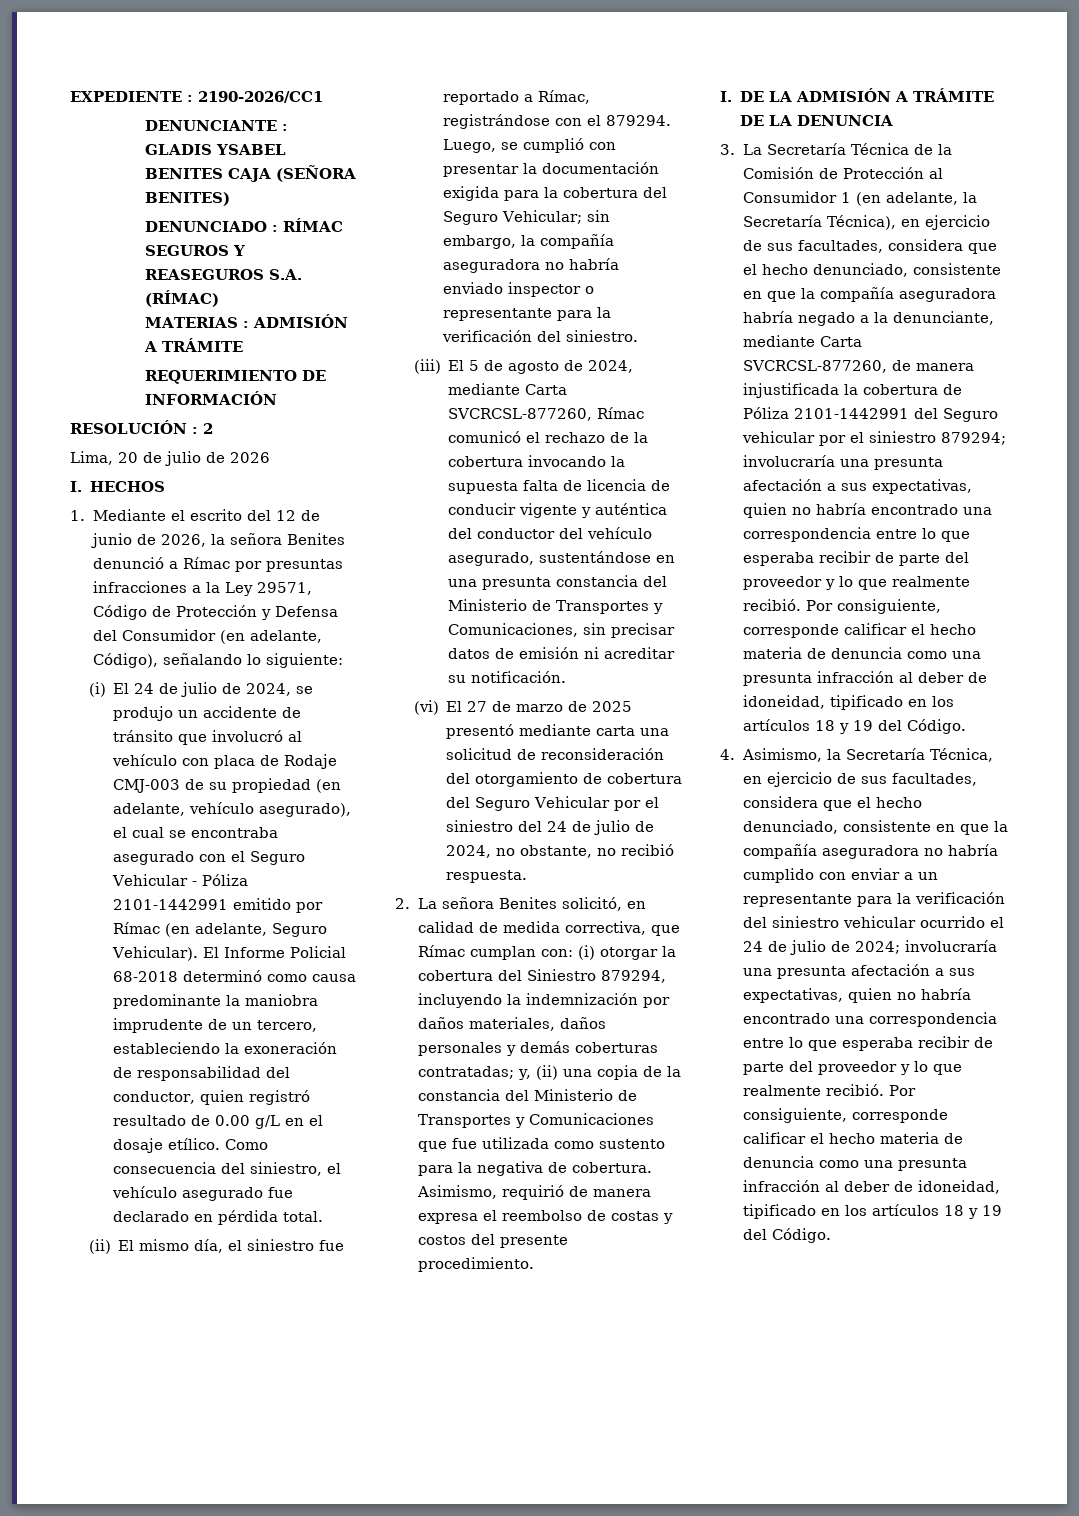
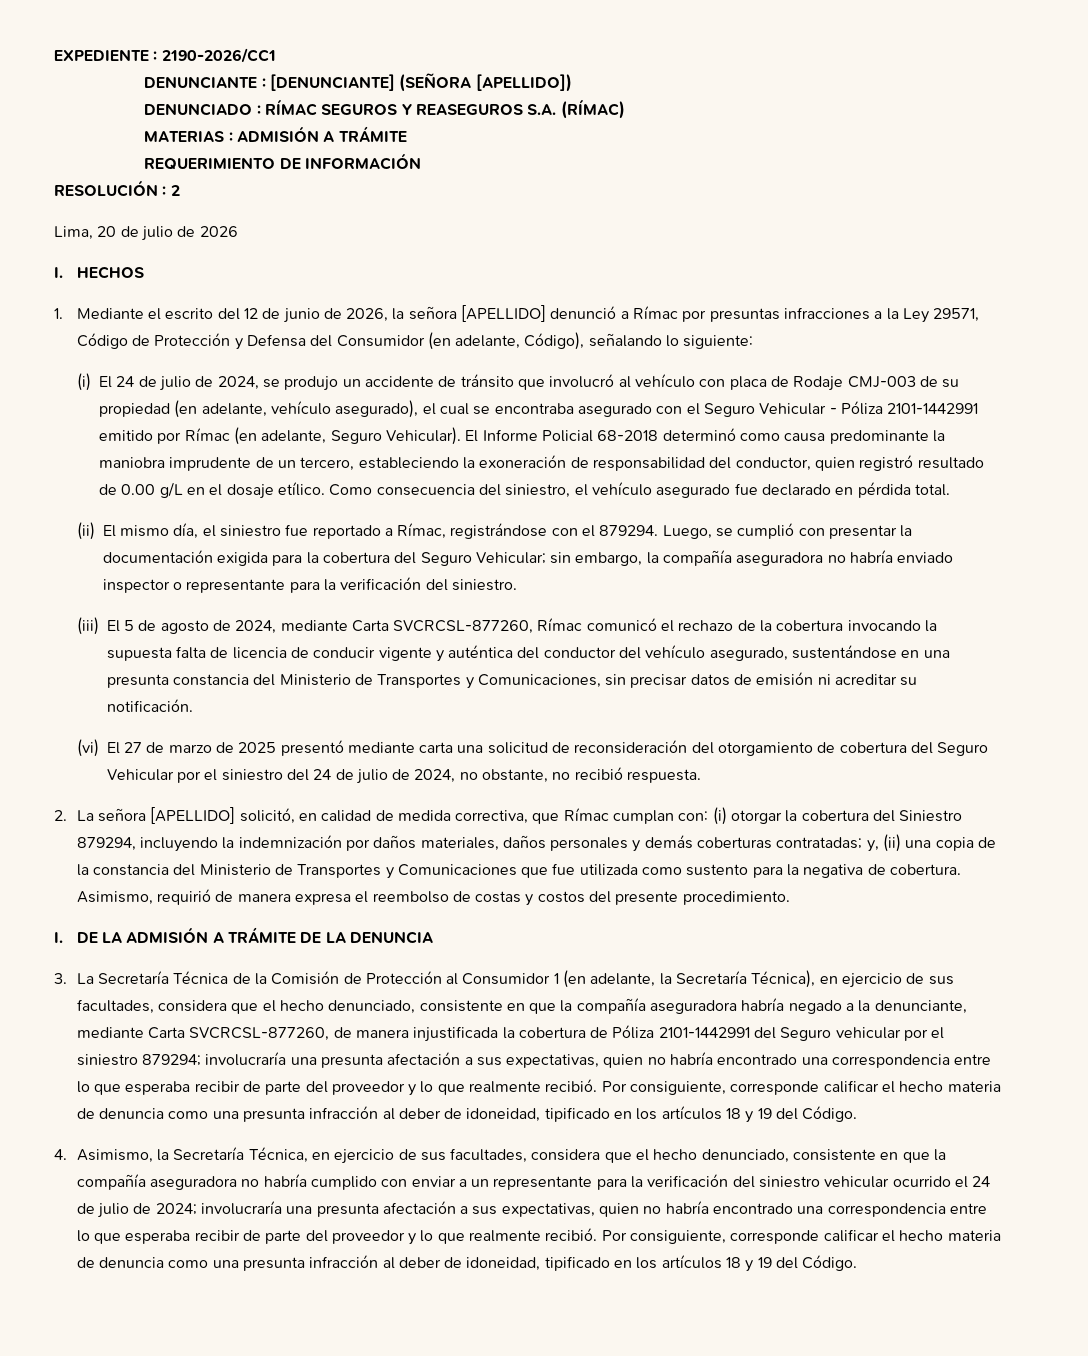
- DENUNCIANTE : GLADIS YSABEL BENITES CAJA (SEÑORA BENITES)
+ DENUNCIANTE : [DENUNCIANTE] (SEÑORA [APELLIDO])
- 1. Mediante el escrito del 12 de junio de 2026, la señora Benites denunció a Rímac por presuntas infracciones a la Ley 29571, Código de Protección y Defensa del Consumidor (en adelante, Código), señalando lo siguiente:
+ 1. Mediante el escrito del 12 de junio de 2026, la señora [APELLIDO] denunció a Rímac por presuntas infracciones a la Ley 29571, Código de Protección y Defensa del Consumidor (en adelante, Código), señalando lo siguiente:
- 2. La señora Benites solicitó, en calidad de medida correctiva, que Rímac cumplan con: (i) otorgar la cobertura del Siniestro 879294, incluyendo la indemnización por daños materiales, daños personales y demás coberturas contratadas; y, (ii) una copia de la constancia del Ministerio de Transportes y Comunicaciones que fue utilizada como sustento para la negativa de cobertura.
+ 2. La señora [APELLIDO] solicitó, en calidad de medida correctiva, que Rímac cumplan con: (i) otorgar la cobertura del Siniestro 879294, incluyendo la indemnización por daños materiales, daños personales y demás coberturas contratadas; y, (ii) una copia de la constancia del Ministerio de Transportes y Comunicaciones que fue utilizada como sustento para la negativa de cobertura.

